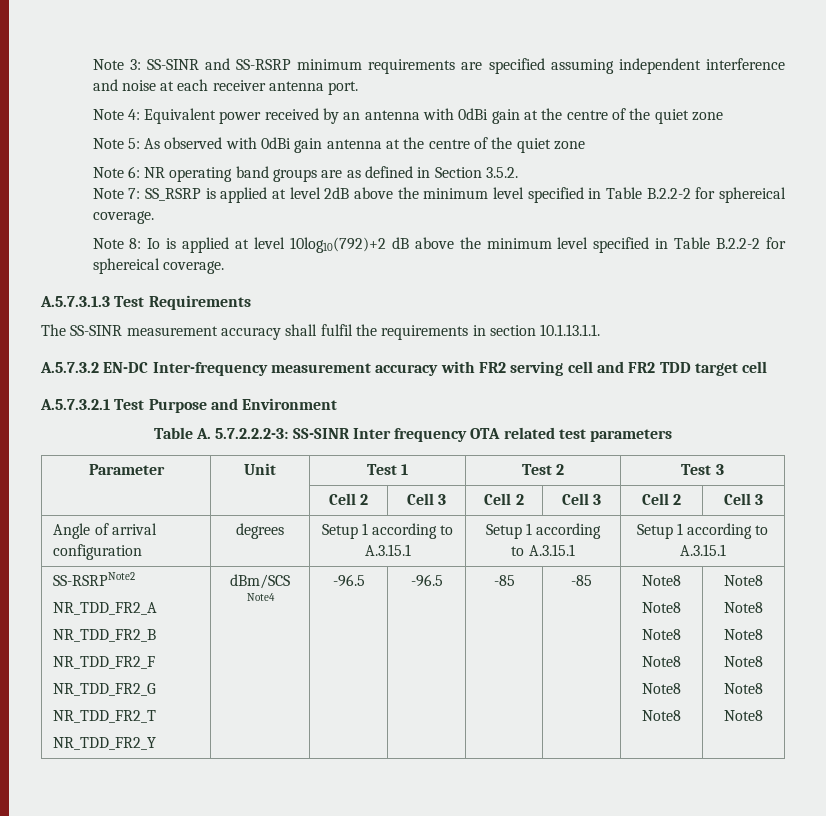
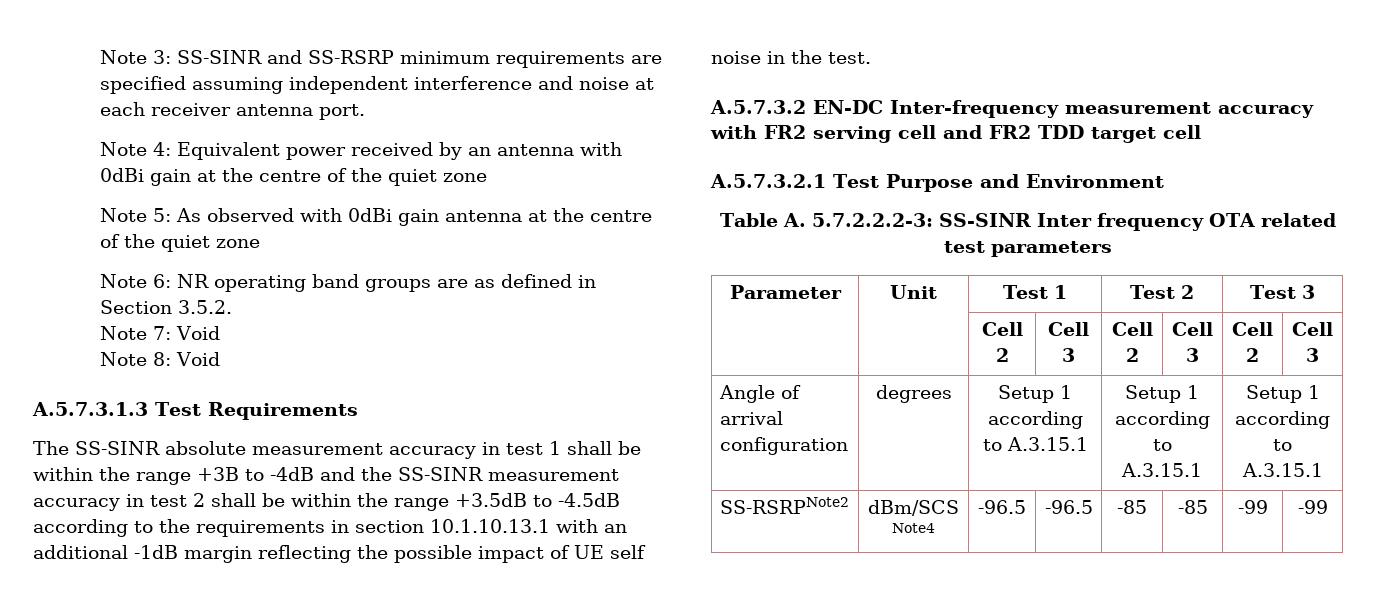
- Note 7: SS_RSRP is applied at level 2dB above the minimum level specified in Table B.2.2-2 for sphereical coverage.
- Note 8: Io is applied at level 10log10(792)+2 dB above the minimum level specified in Table B.2.2-2 for sphereical coverage.
+ Note 7: Void
+ Note 8: Void
- The SS-SINR measurement accuracy shall fulfil the requirements in section 10.1.13.1.1.
+ The SS-SINR absolute measurement accuracy in test 1 shall be within the range +3B to -4dB and the SS-SINR measurement accuracy in test 2 shall be within the range +3.5dB to -4.5dB according to the requirements in section 10.1.10.13.1 with an additional -1dB margin reflecting the possible impact of UE self noise in the test.
- SS-RSRPNote2
- NR_TDD_FR2_A
- NR_TDD_FR2_B
- NR_TDD_FR2_F
- NR_TDD_FR2_G
- NR_TDD_FR2_T
- NR_TDD_FR2_Y | dBm/SCS Note4 | -96.5 | -96.5 | -85 | -85 | Note8
- Note8
- Note8
- Note8
- Note8
- Note8 | Note8
- Note8
- Note8
- Note8
- Note8
- Note8
+ SS-RSRPNote2 | dBm/SCS Note4 | -96.5 | -96.5 | -85 | -85 | -99 | -99

